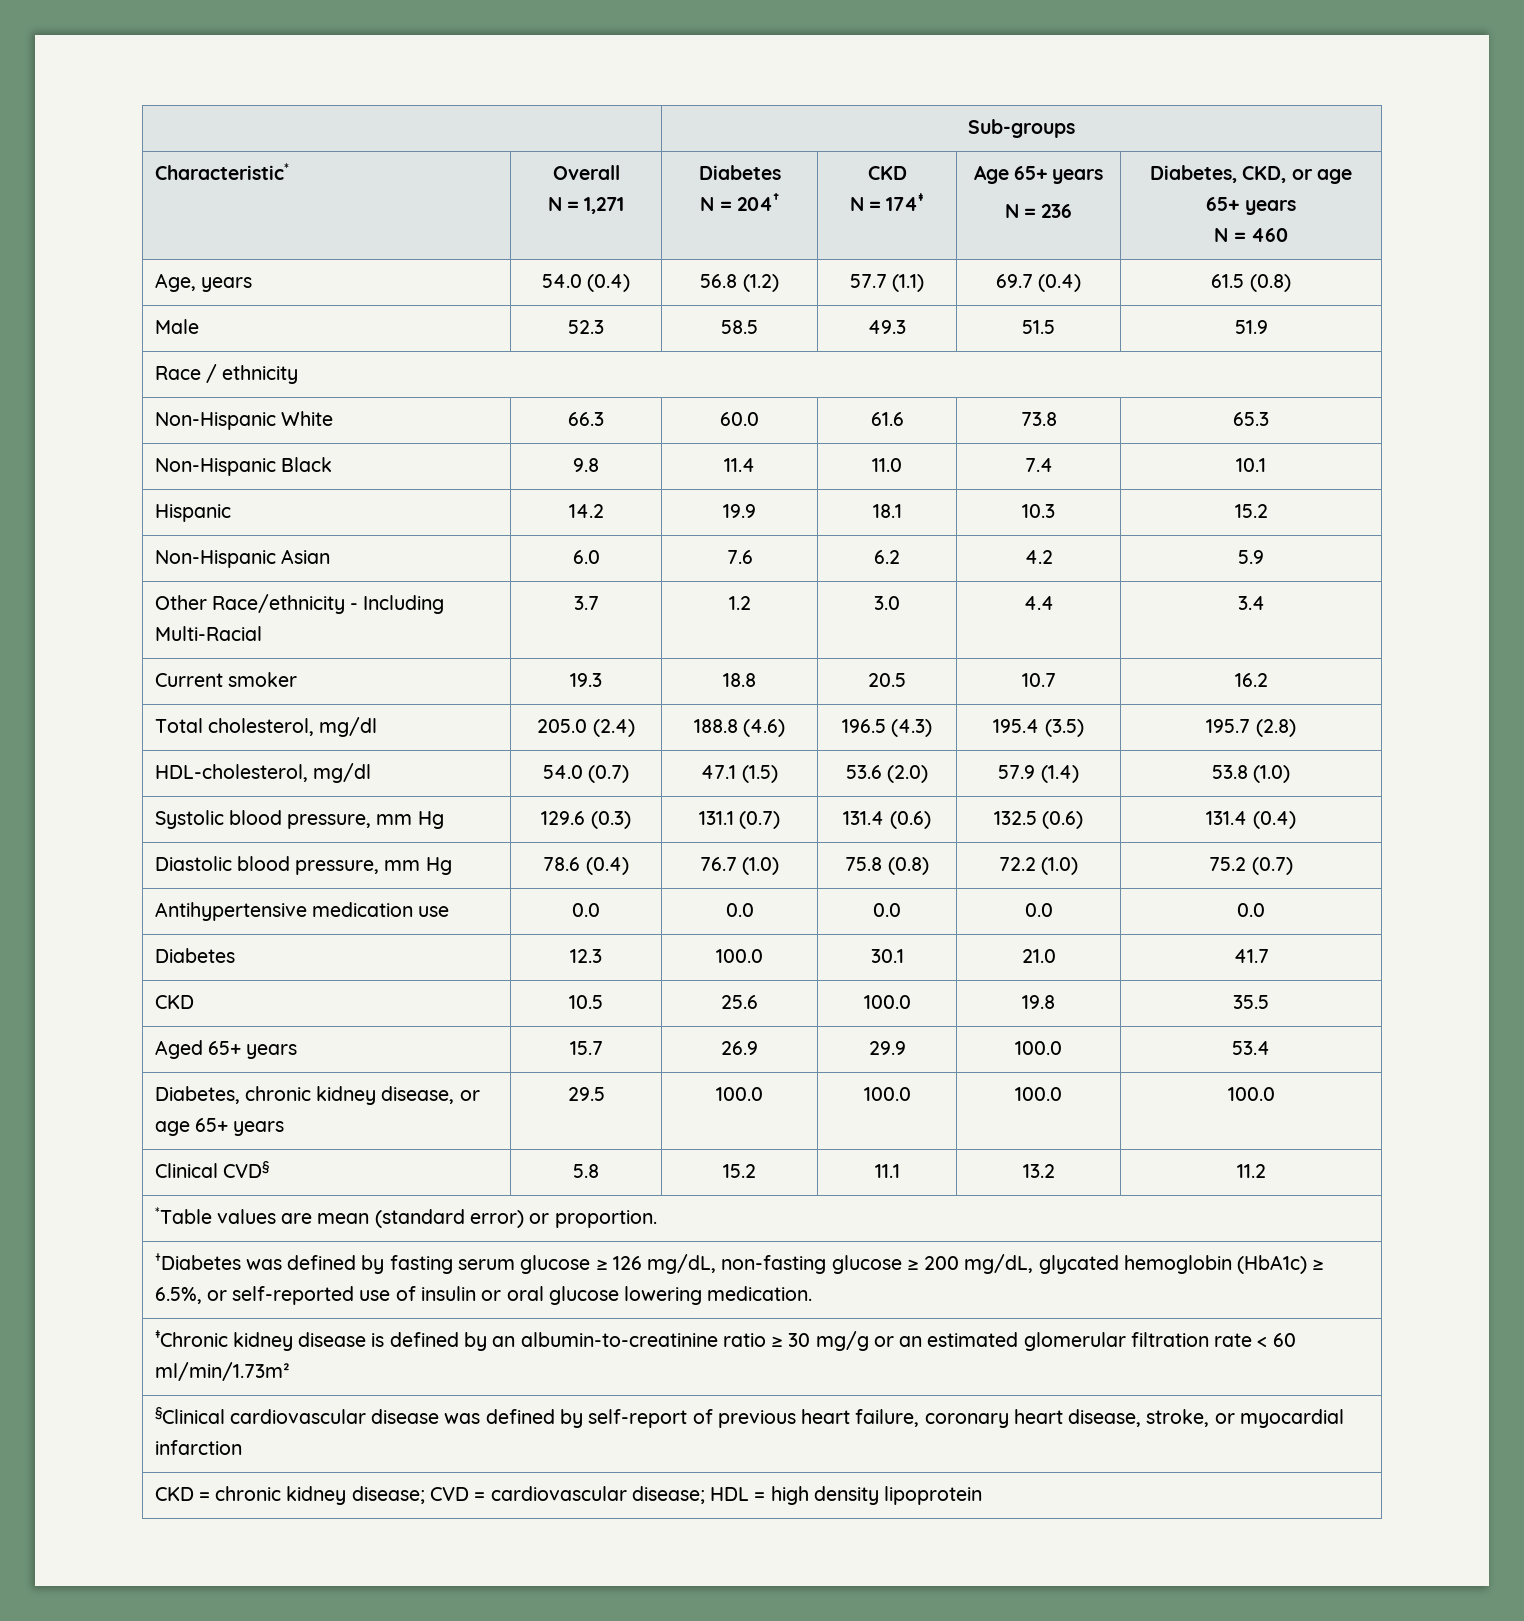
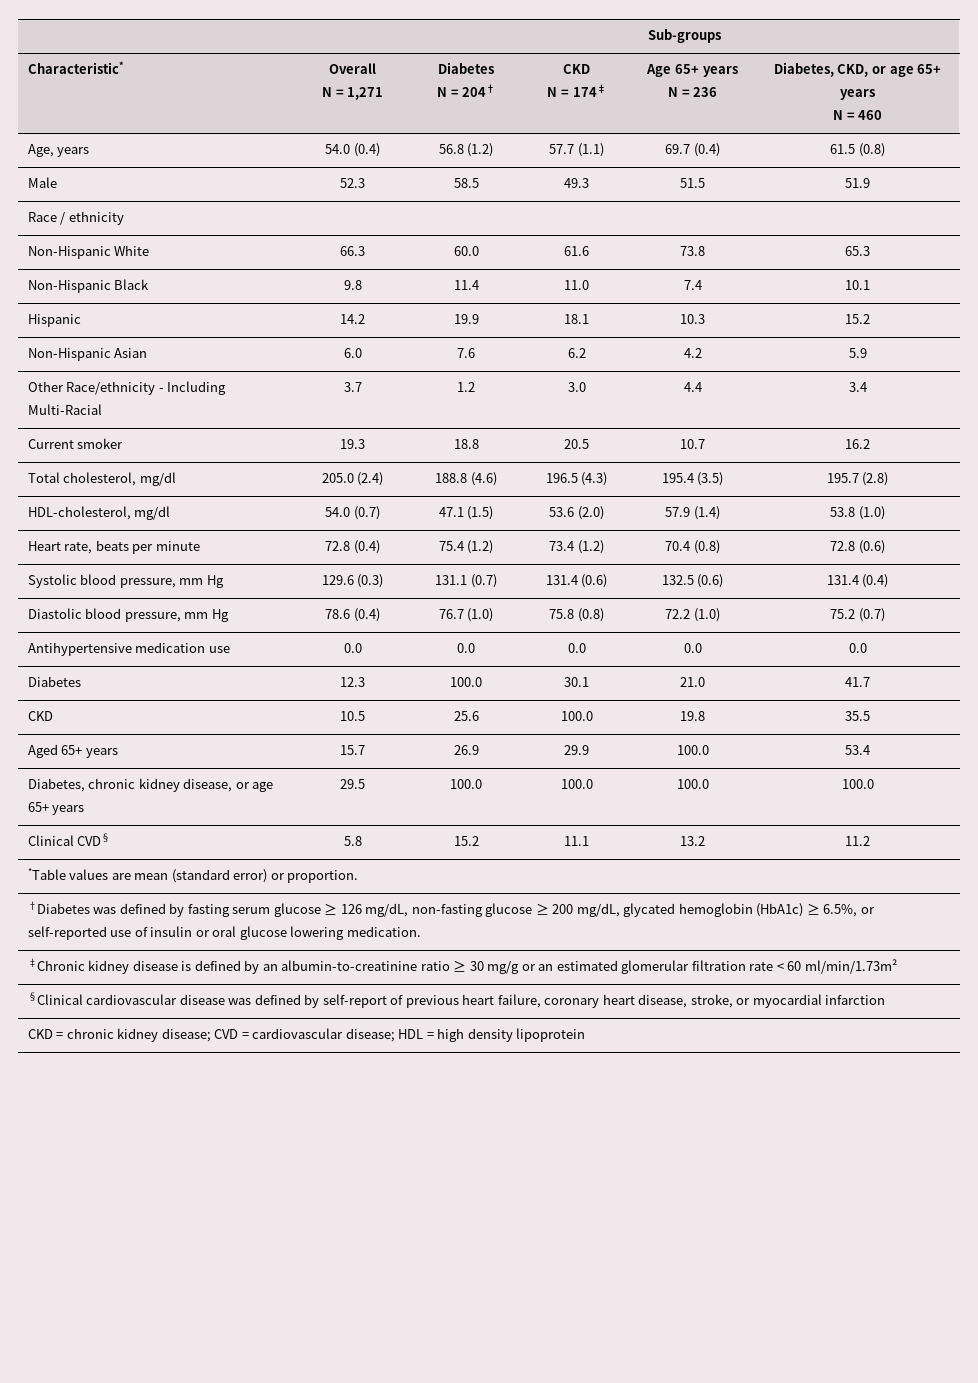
+ Heart rate, beats per minute | 72.8 (0.4) | 75.4 (1.2) | 73.4 (1.2) | 70.4 (0.8) | 72.8 (0.6)

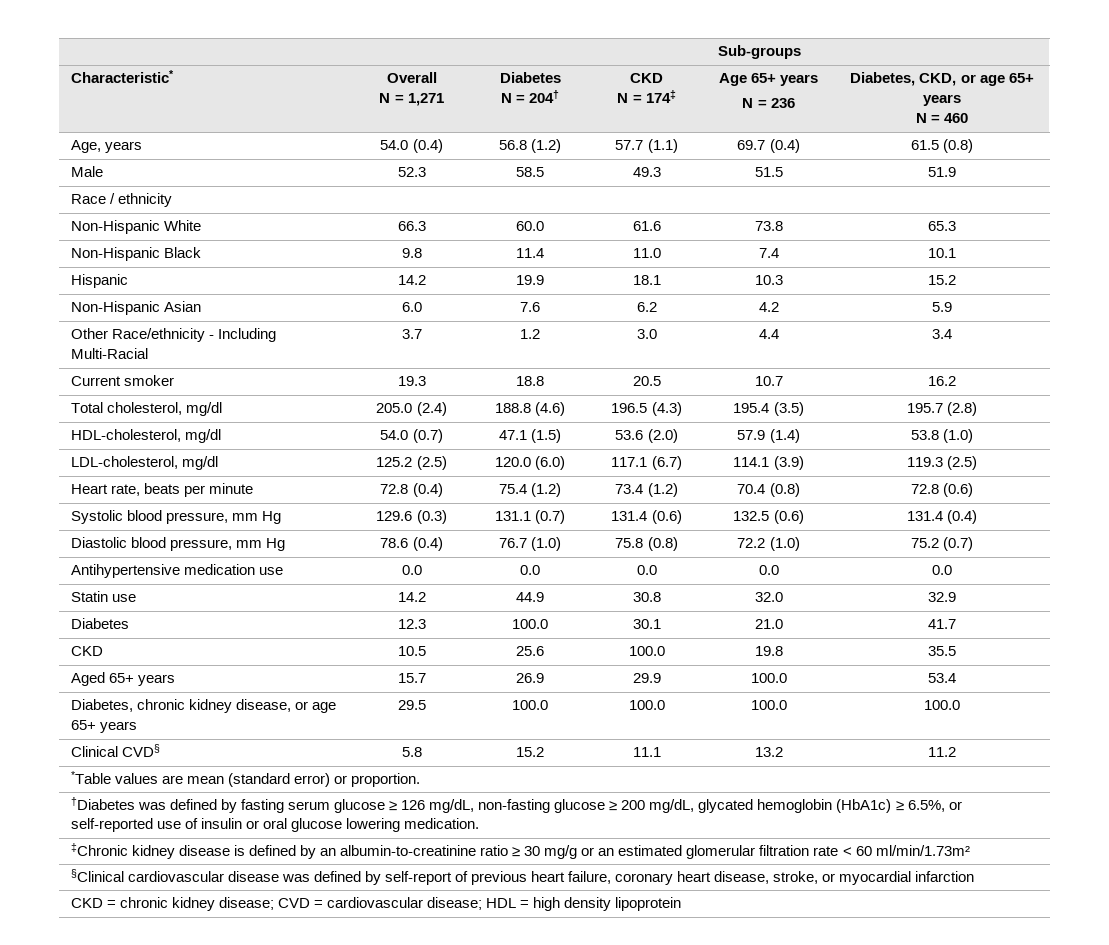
+ LDL-cholesterol, mg/dl | 125.2 (2.5) | 120.0 (6.0) | 117.1 (6.7) | 114.1 (3.9) | 119.3 (2.5)
+ Statin use | 14.2 | 44.9 | 30.8 | 32.0 | 32.9

